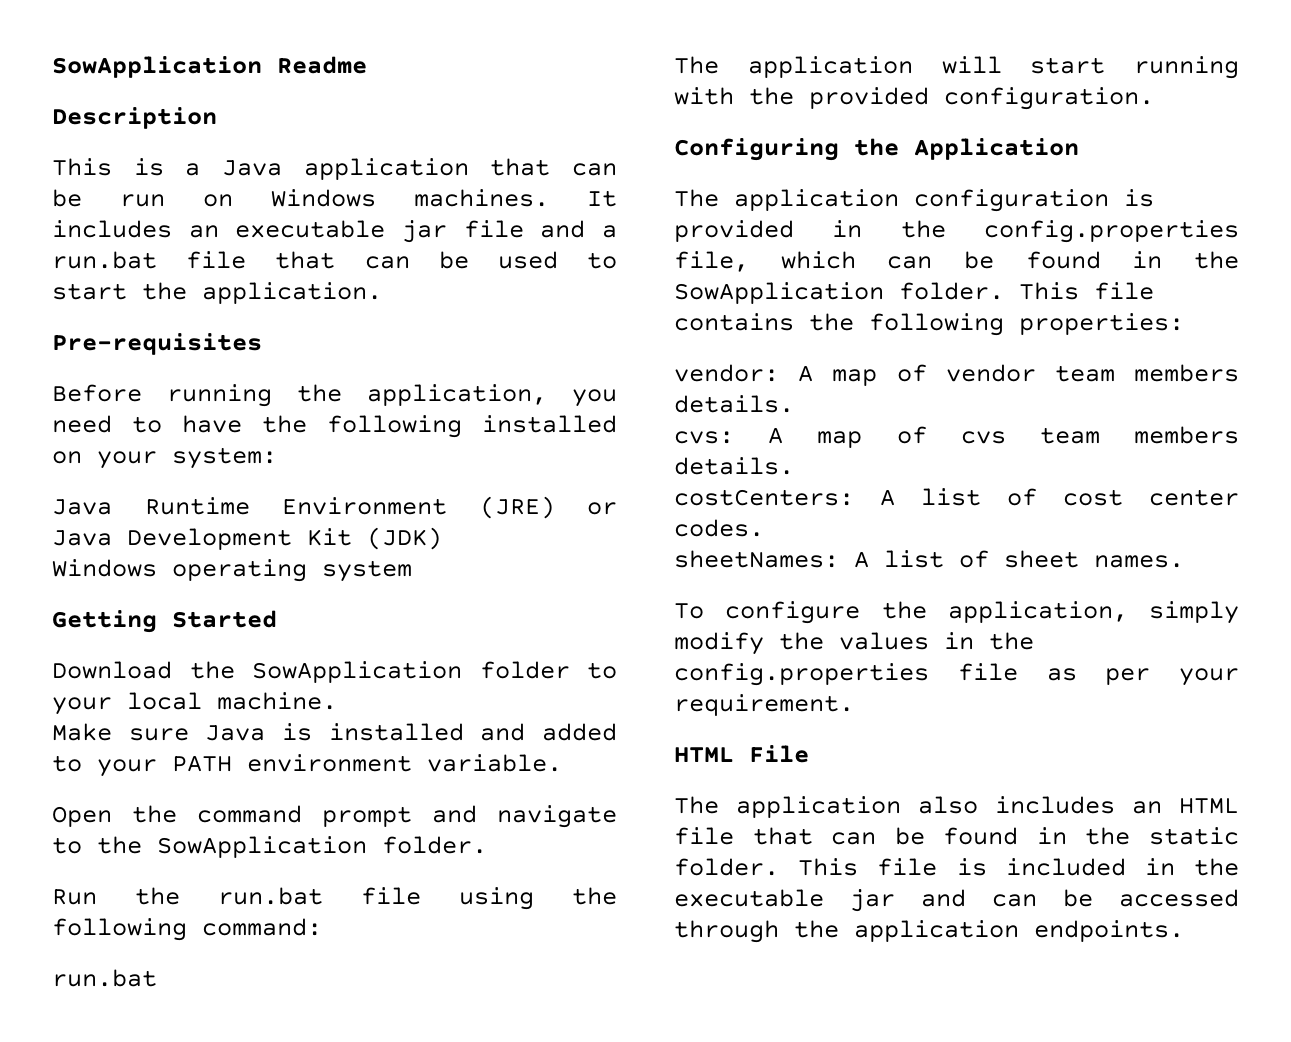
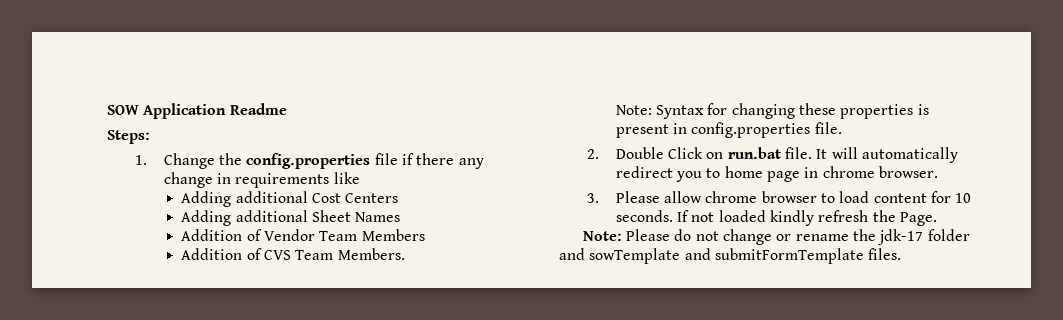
- SowApplication Readme
+ SOW Application Readme
- Description
- This is a Java application that can be run on Windows machines. It includes an executable jar file and a run.bat file that can be used to start the application.
- Pre-requisites
- Before running the application, you need to have the following installed on your system:
- Java Runtime Environment (JRE) or Java Development Kit (JDK)
- Windows operating system
- Getting Started
- Download the SowApplication folder to your local machine.
- Make sure Java is installed and added to your PATH environment variable.
- Open the command prompt and navigate to the SowApplication folder.
- Run the run.bat file using the following command:
- run.bat
- The application will start running with the provided configuration.
- Configuring the Application
- The application configuration is provided in the config.properties file, which can be found in the SowApplication folder. This file contains the following properties:
- vendor: A map of vendor team members details.
- cvs: A map of cvs team members details.
- costCenters: A list of cost center codes.
- sheetNames: A list of sheet names.
- To configure the application, simply modify the values in the config.properties file as per your requirement.
- HTML File
- The application also includes an HTML file that can be found in the static folder. This file is included in the executable jar and can be accessed through the application endpoints.
+ Steps:
+ 1. Change the config.properties file if there any change in requirements like
+ Adding additional Cost Centers
+ Adding additional Sheet Names
+ Addition of Vendor Team Members
+ Addition of CVS Team Members.
+ Note: Syntax for changing these properties is present in config.properties file.
+ 2. Double Click on run.bat file. It will automatically redirect you to home page in chrome browser.
+ 3. Please allow chrome browser to load content for 10 seconds. If not loaded kindly refresh the Page.
+ Note: Please do not change or rename the jdk-17 folder and sowTemplate and submitFormTemplate files.

